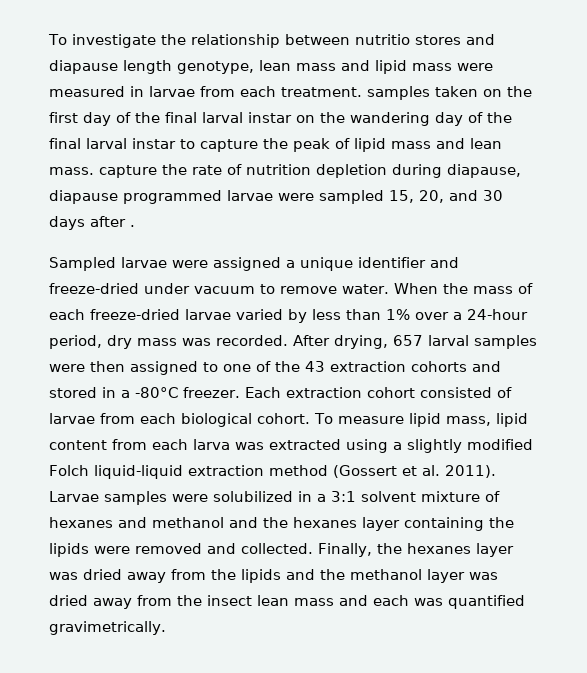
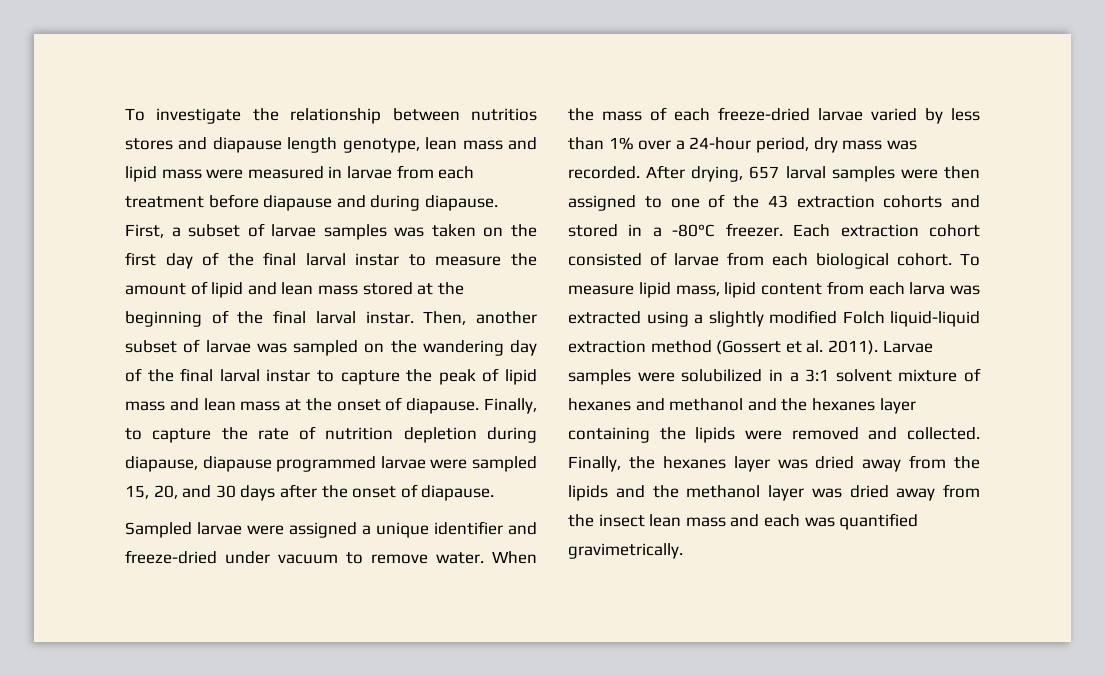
- To investigate the relationship between nutritio stores and diapause length genotype, lean mass and lipid mass were measured in larvae from each treatment. samples taken on the first day of the final larval instar on the wandering day of the final larval instar to capture the peak of lipid mass and lean mass. capture the rate of nutrition depletion during diapause, diapause programmed larvae were sampled 15, 20, and 30 days after .
+ To investigate the relationship between nutritios stores and diapause length genotype, lean mass and lipid mass were measured in larvae from each treatment before diapause and during diapause. First, a subset of larvae samples was taken on the first day of the final larval instar to measure the amount of lipid and lean mass stored at the beginning of the final larval instar. Then, another subset of larvae was sampled on the wandering day of the final larval instar to capture the peak of lipid mass and lean mass at the onset of diapause. Finally, to capture the rate of nutrition depletion during diapause, diapause programmed larvae were sampled 15, 20, and 30 days after the onset of diapause.

